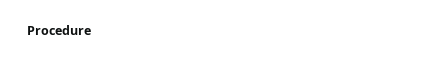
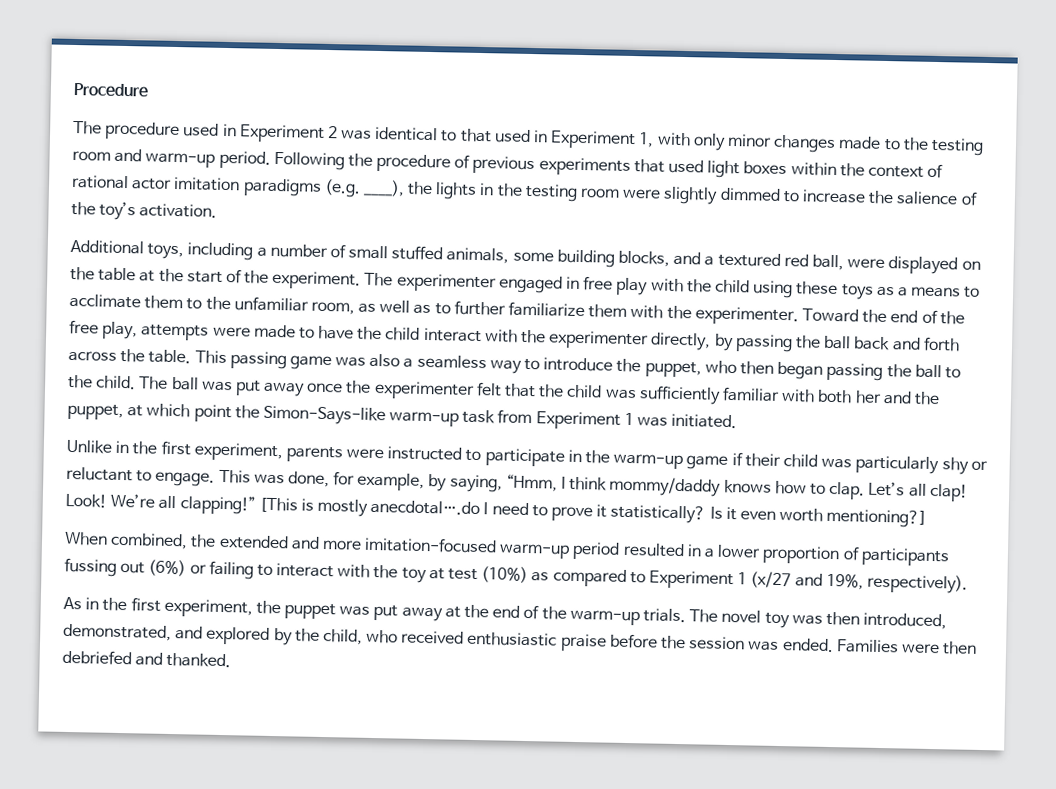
+ The procedure used in Experiment 2 was identical to that used in Experiment 1, with only minor changes made to the testing room and warm-up period. Following the procedure of previous experiments that used light boxes within the context of rational actor imitation paradigms (e.g. ____), the lights in the testing room were slightly dimmed to increase the salience of the toy’s activation.
+ Additional toys, including a number of small stuffed animals, some building blocks, and a textured red ball, were displayed on the table at the start of the experiment. The experimenter engaged in free play with the child using these toys as a means to acclimate them to the unfamiliar room, as well as to further familiarize them with the experimenter. Toward the end of the free play, attempts were made to have the child interact with the experimenter directly, by passing the ball back and forth across the table. This passing game was also a seamless way to introduce the puppet, who then began passing the ball to the child. The ball was put away once the experimenter felt that the child was sufficiently familiar with both her and the puppet, at which point the Simon-Says-like warm-up task from Experiment 1 was initiated.
+ Unlike in the first experiment, parents were instructed to participate in the warm-up game if their child was particularly shy or reluctant to engage. This was done, for example, by saying, “Hmm, I think mommy/daddy knows how to clap. Let’s all clap! Look! We’re all clapping!” [This is mostly anecdotal….do I need to prove it statistically? Is it even worth mentioning?]
+ When combined, the extended and more imitation-focused warm-up period resulted in a lower proportion of participants fussing out (6%) or failing to interact with the toy at test (10%) as compared to Experiment 1 (x/27 and 19%, respectively).
+ As in the first experiment, the puppet was put away at the end of the warm-up trials. The novel toy was then introduced, demonstrated, and explored by the child, who received enthusiastic praise before the session was ended. Families were then debriefed and thanked.

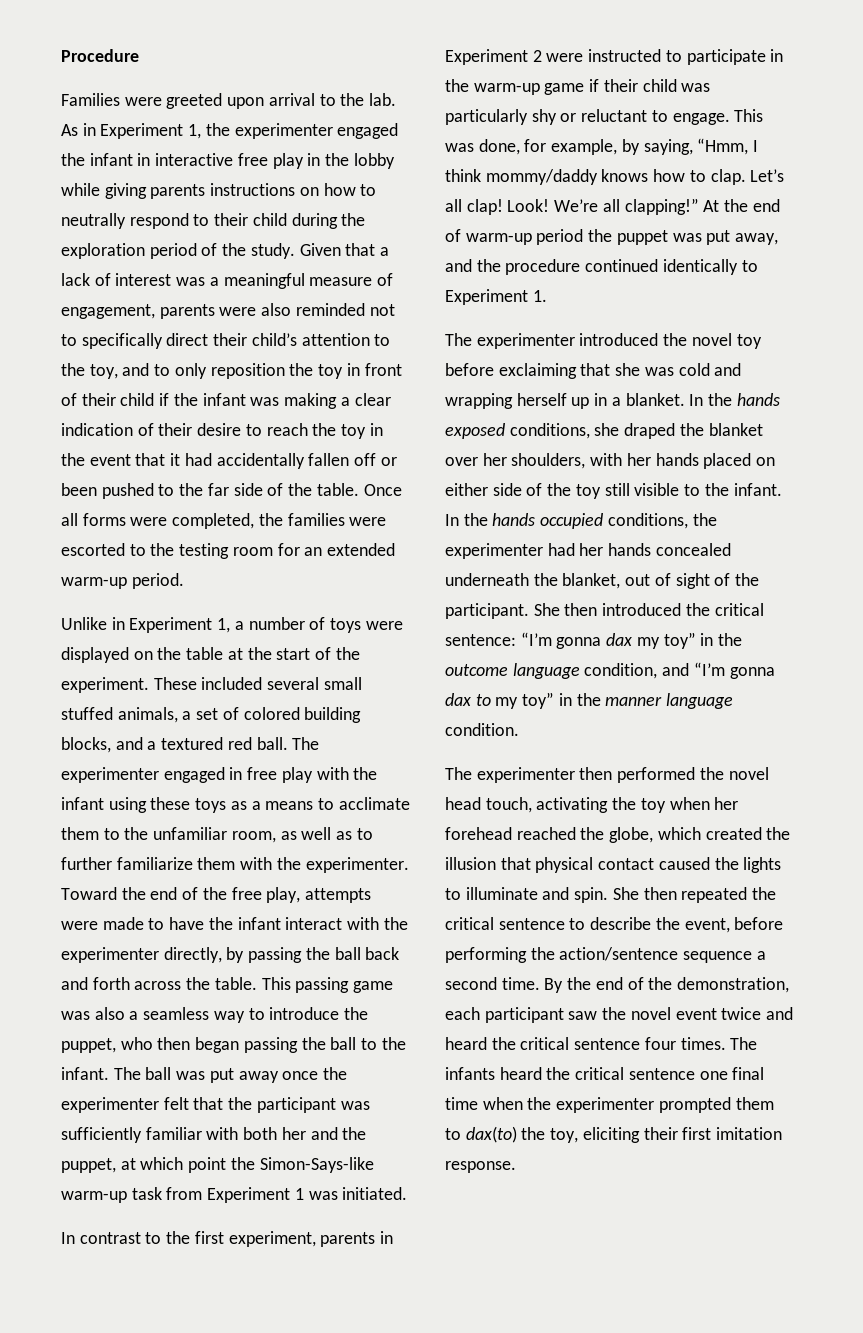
- The procedure used in Experiment 2 was identical to that used in Experiment 1, with only minor changes made to the testing room and warm-up period. Following the procedure of previous experiments that used light boxes within the context of rational actor imitation paradigms (e.g. ____), the lights in the testing room were slightly dimmed to increase the salience of the toy’s activation.
- Additional toys, including a number of small stuffed animals, some building blocks, and a textured red ball, were displayed on the table at the start of the experiment.
+ Families were greeted upon arrival to the lab. As in Experiment 1, the experimenter engaged the infant in interactive free play in the lobby while giving parents instructions on how to neutrally respond to their child during the exploration period of the study. Given that a lack of interest was a meaningful measure of engagement, parents were also reminded not to specifically direct their child’s attention to the toy, and to only reposition the toy in front of their child if the infant was making a clear indication of their desire to reach the toy in the event that it had accidentally fallen off or been pushed to the far side of the table. Once all forms were completed, the families were escorted to the testing room for an extended warm-up period.
+ Unlike in Experiment 1, a number of toys were displayed on the table at the start of the experiment.
+ These included several small stuffed animals, a set of colored building blocks, and a textured red ball.
- The experimenter engaged in free play with the child using these toys as a means to acclimate them to the unfamiliar room, as well as to further familiarize them with the experimenter.
+ The experimenter engaged in free play with the infant using these toys as a means to acclimate them to the unfamiliar room, as well as to further familiarize them with the experimenter.
- Toward the end of the free play, attempts were made to have the child interact with the experimenter directly, by passing the ball back and forth across the table.
+ Toward the end of the free play, attempts were made to have the infant interact with the experimenter directly, by passing the ball back and forth across the table.
- This passing game was also a seamless way to introduce the puppet, who then began passing the ball to the child.
+ This passing game was also a seamless way to introduce the puppet, who then began passing the ball to the infant.
- The ball was put away once the experimenter felt that the child was sufficiently familiar with both her and the puppet, at which point the Simon-Says-like warm-up task from Experiment 1 was initiated.
+ The ball was put away once the experimenter felt that the participant was sufficiently familiar with both her and the puppet, at which point the Simon-Says-like warm-up task from Experiment 1 was initiated.
- Unlike in the first experiment, parents were instructed to participate in the warm-up game if their child was particularly shy or reluctant to engage.
+ In contrast to the first experiment, parents in Experiment 2 were instructed to participate in the warm-up game if their child was particularly shy or reluctant to engage.
- [This is mostly anecdotal….do I need to prove it statistically? Is it even worth mentioning?]
- When combined, the extended and more imitation-focused warm-up period resulted in a lower proportion of participants fussing out (6%) or failing to interact with the toy at test (10%) as compared to Experiment 1 (x/27 and 19%, respectively).
- As in the first experiment, the puppet was put away at the end of the warm-up trials. The novel toy was then introduced, demonstrated, and explored by the child, who received enthusiastic praise before the session was ended. Families were then debriefed and thanked.
+ At the end of warm-up period the puppet was put away, and the procedure continued identically to Experiment 1.
+ The experimenter introduced the novel toy before exclaiming that she was cold and wrapping herself up in a blanket. In the hands exposed conditions, she draped the blanket over her shoulders, with her hands placed on either side of the toy still visible to the infant. In the hands occupied conditions, the experimenter had her hands concealed underneath the blanket, out of sight of the participant. She then introduced the critical sentence: “I’m gonna dax my toy” in the outcome language condition, and “I’m gonna dax to my toy” in the manner language condition.
+ The experimenter then performed the novel head touch, activating the toy when her forehead reached the globe, which created the illusion that physical contact caused the lights to illuminate and spin. She then repeated the critical sentence to describe the event, before performing the action/sentence sequence a second time. By the end of the demonstration, each participant saw the novel event twice and heard the critical sentence four times. The infants heard the critical sentence one final time when the experimenter prompted them to dax(to) the toy, eliciting their first imitation response.

